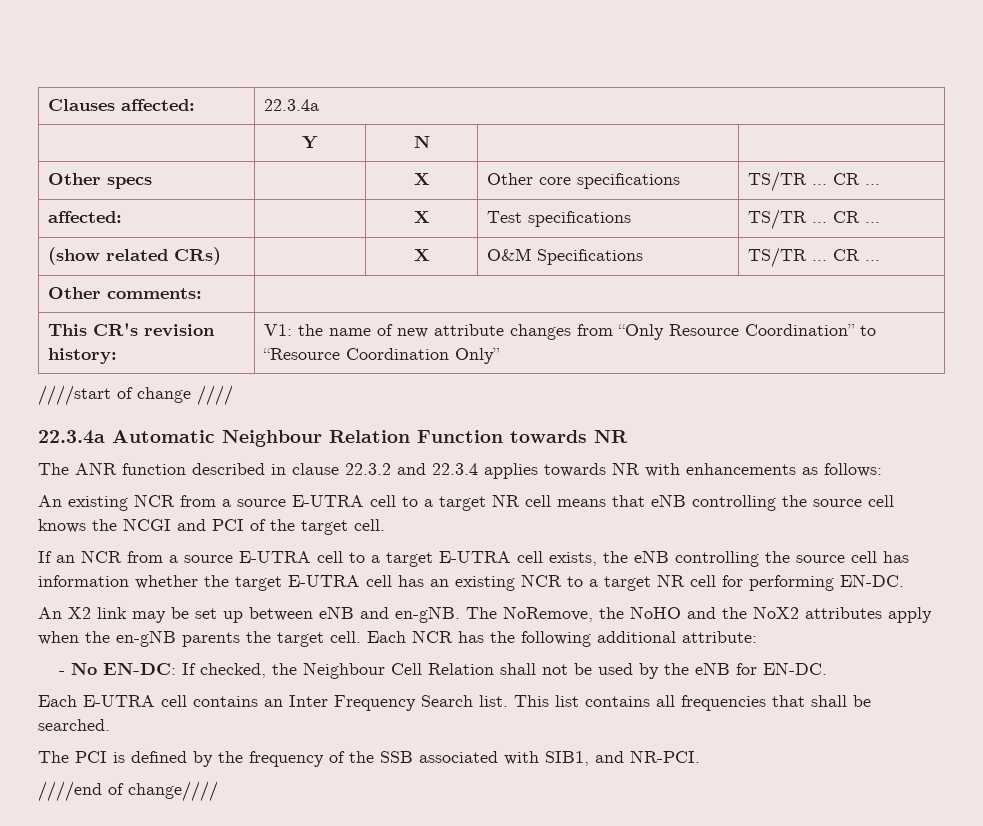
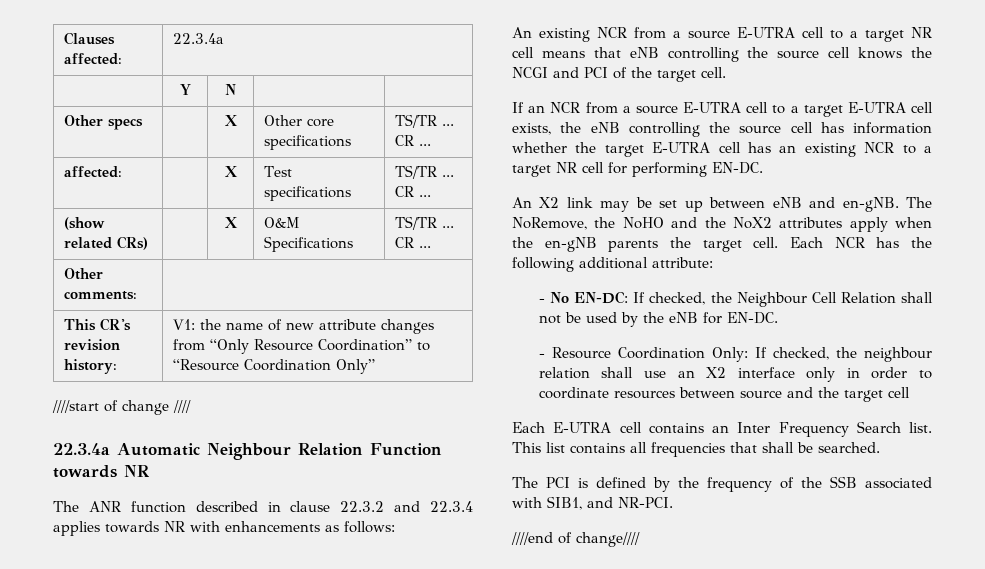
+ - Resource Coordination Only: If checked, the neighbour relation shall use an X2 interface only in order to coordinate resources between source and the target cell

